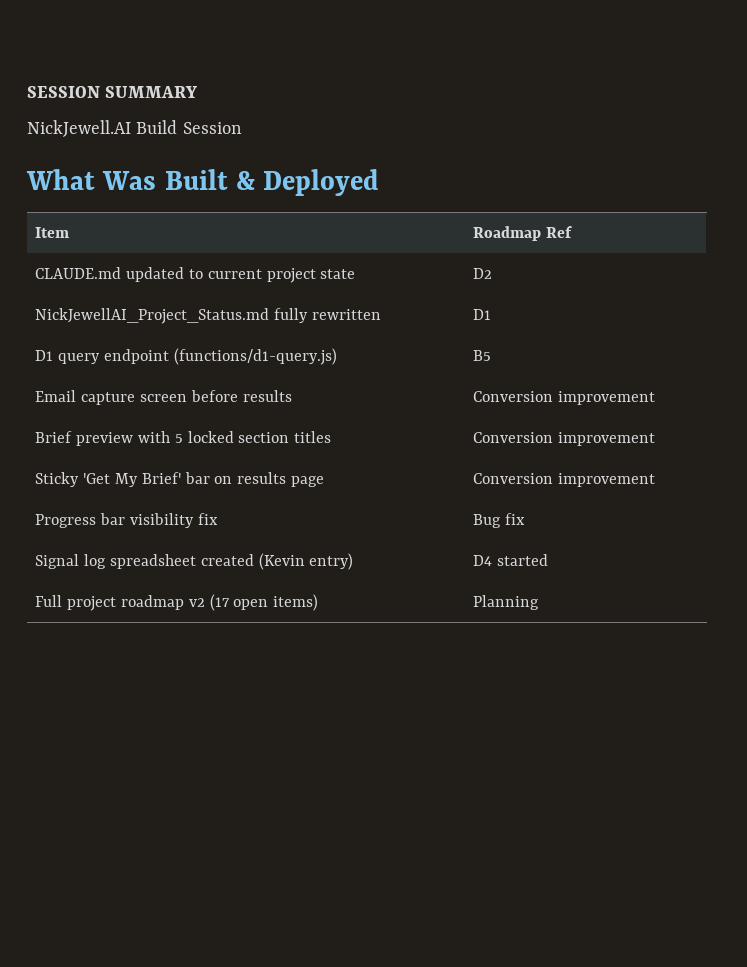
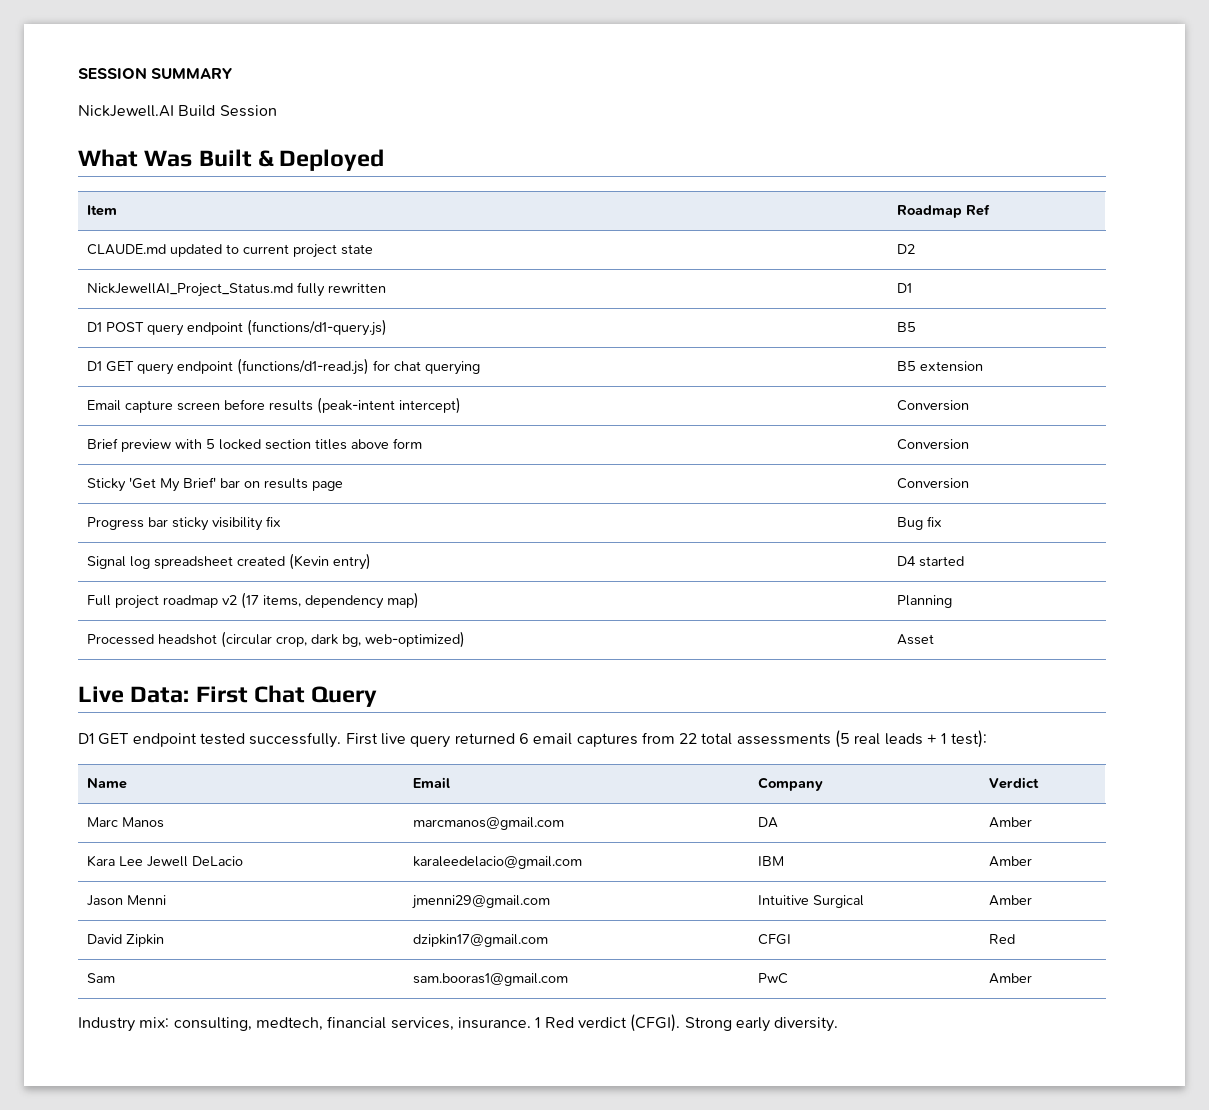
- D1 query endpoint (functions/d1-query.js) | B5
+ D1 POST query endpoint (functions/d1-query.js) | B5
+ D1 GET query endpoint (functions/d1-read.js) for chat querying | B5 extension
- Email capture screen before results | Conversion improvement
+ Email capture screen before results (peak-intent intercept) | Conversion
- Brief preview with 5 locked section titles | Conversion improvement
+ Brief preview with 5 locked section titles above form | Conversion
- Sticky 'Get My Brief' bar on results page | Conversion improvement
+ Sticky 'Get My Brief' bar on results page | Conversion
- Progress bar visibility fix | Bug fix
+ Progress bar sticky visibility fix | Bug fix
- Full project roadmap v2 (17 open items) | Planning
+ Full project roadmap v2 (17 items, dependency map) | Planning
+ Processed headshot (circular crop, dark bg, web-optimized) | Asset
+ Live Data: First Chat Query
+ D1 GET endpoint tested successfully. First live query returned 6 email captures from 22 total assessments (5 real leads + 1 test):
+ Name | Email | Company | Verdict
+ Marc Manos | marcmanos@gmail.com | DA | Amber
+ Kara Lee Jewell DeLacio | karaleedelacio@gmail.com | IBM | Amber
+ Jason Menni | jmenni29@gmail.com | Intuitive Surgical | Amber
+ David Zipkin | dzipkin17@gmail.com | CFGI | Red
+ Sam | sam.booras1@gmail.com | PwC | Amber
+ Industry mix: consulting, medtech, financial services, insurance. 1 Red verdict (CFGI). Strong early diversity.

